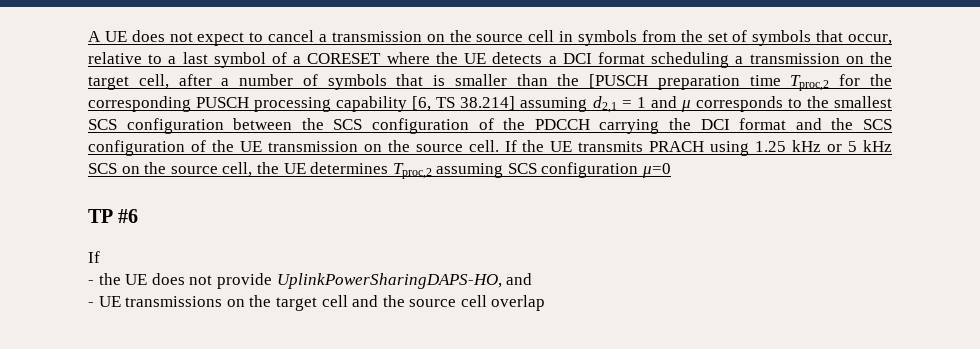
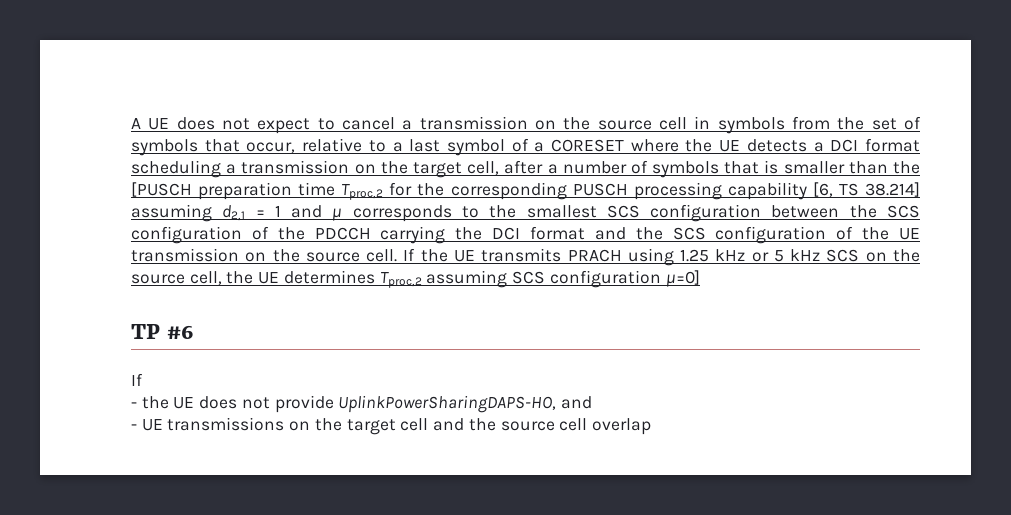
- If the UE transmits PRACH using 1.25 kHz or 5 kHz SCS on the source cell, the UE determines Tproc,2 assuming SCS configuration μ=0
+ If the UE transmits PRACH using 1.25 kHz or 5 kHz SCS on the source cell, the UE determines Tproc,2 assuming SCS configuration μ=0]

